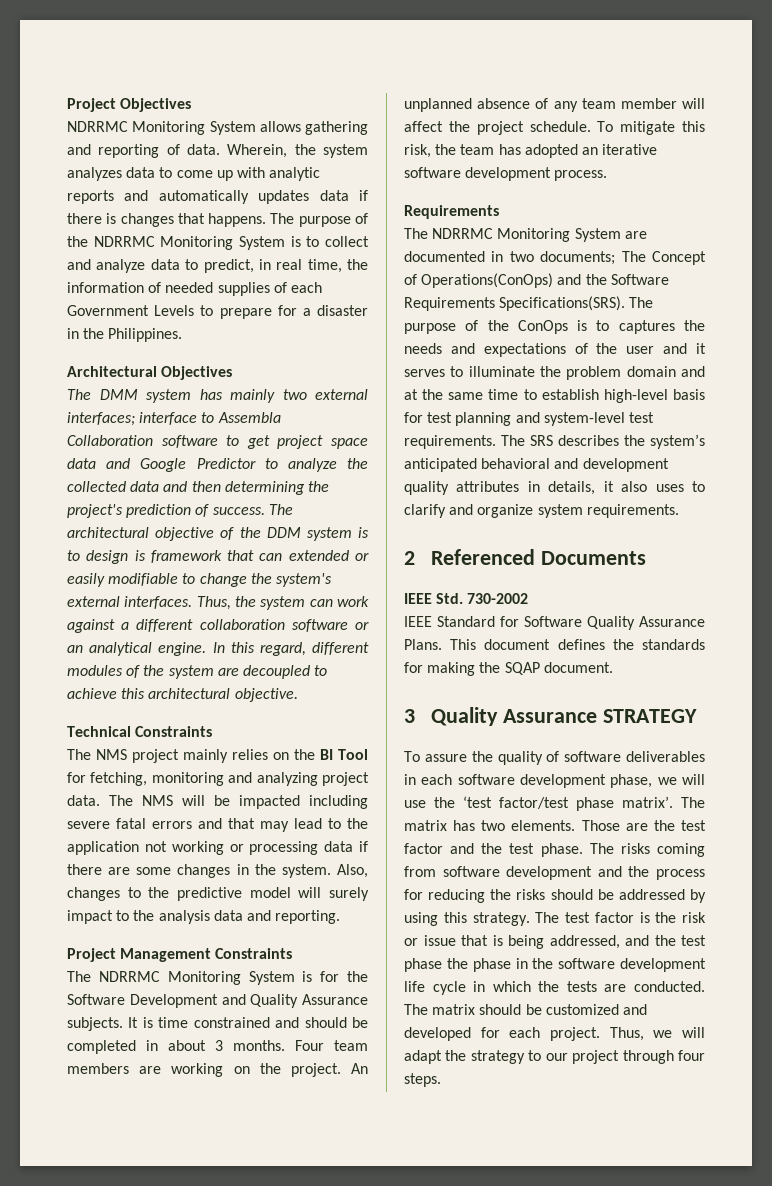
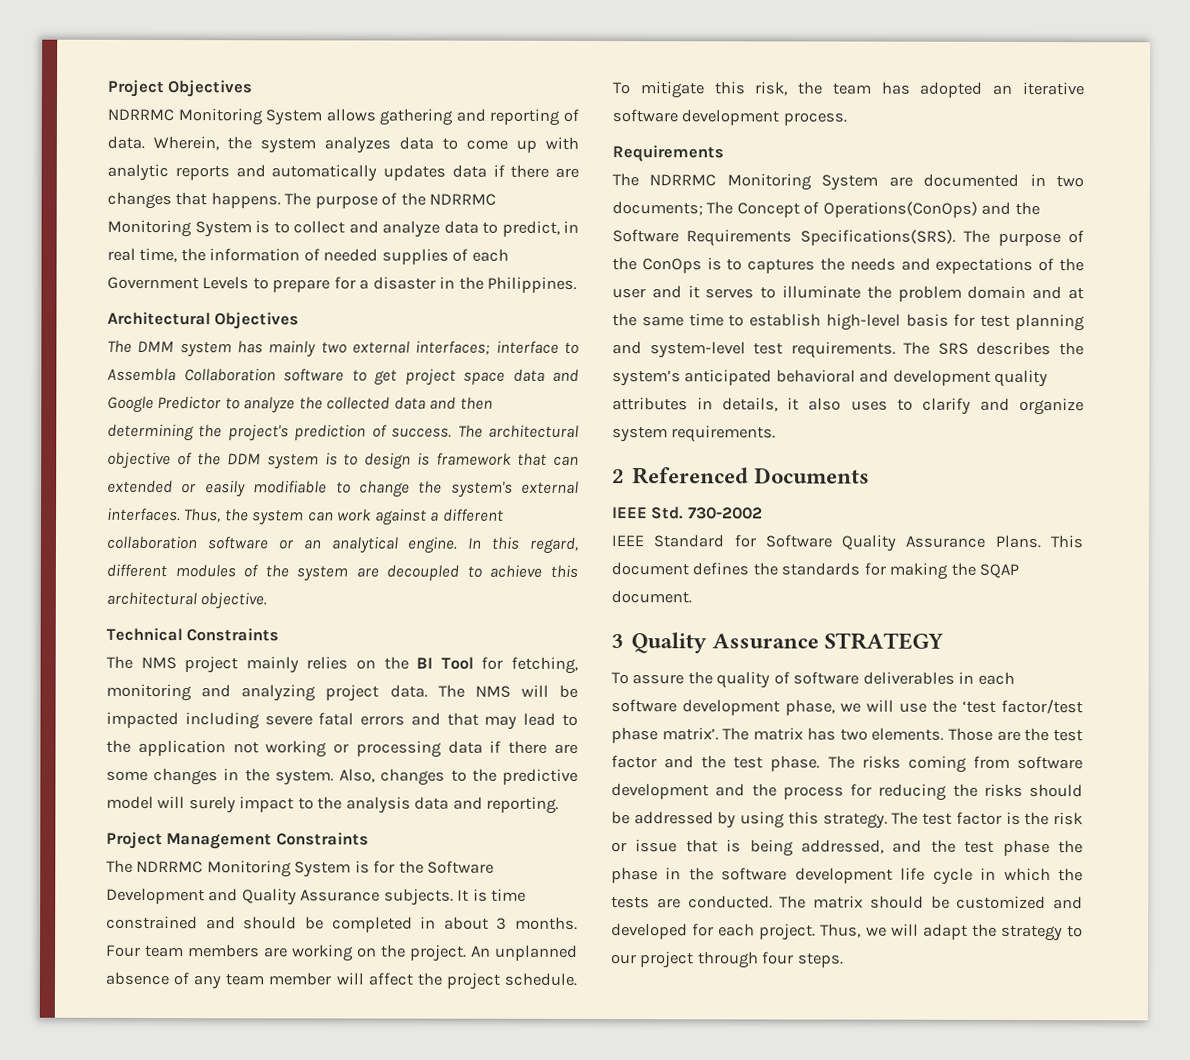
- Wherein, the system analyzes data to come up with analytic reports and automatically updates data if there is changes that happens.
+ Wherein, the system analyzes data to come up with analytic reports and automatically updates data if there are changes that happens.

